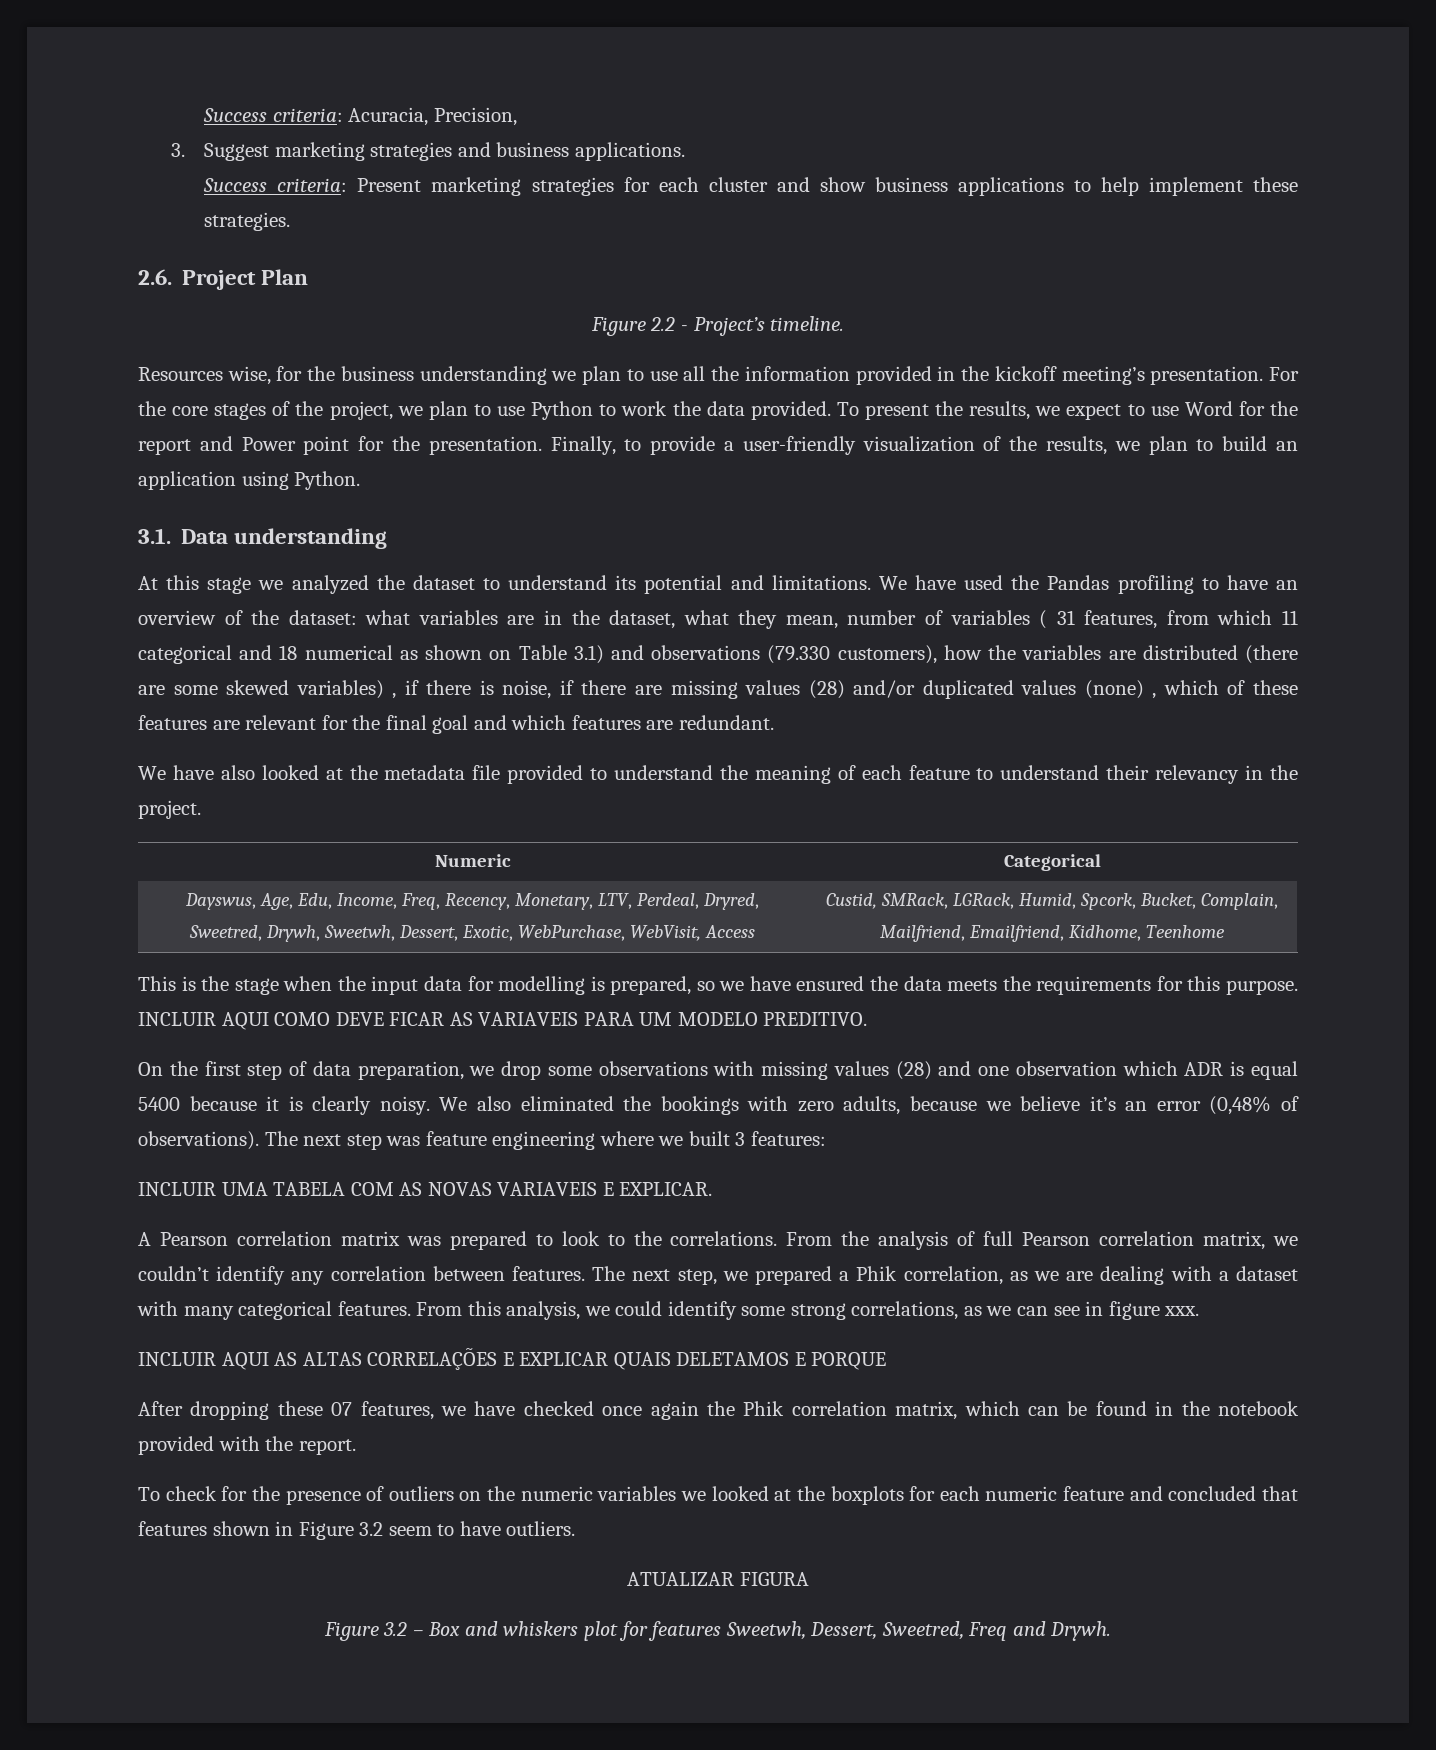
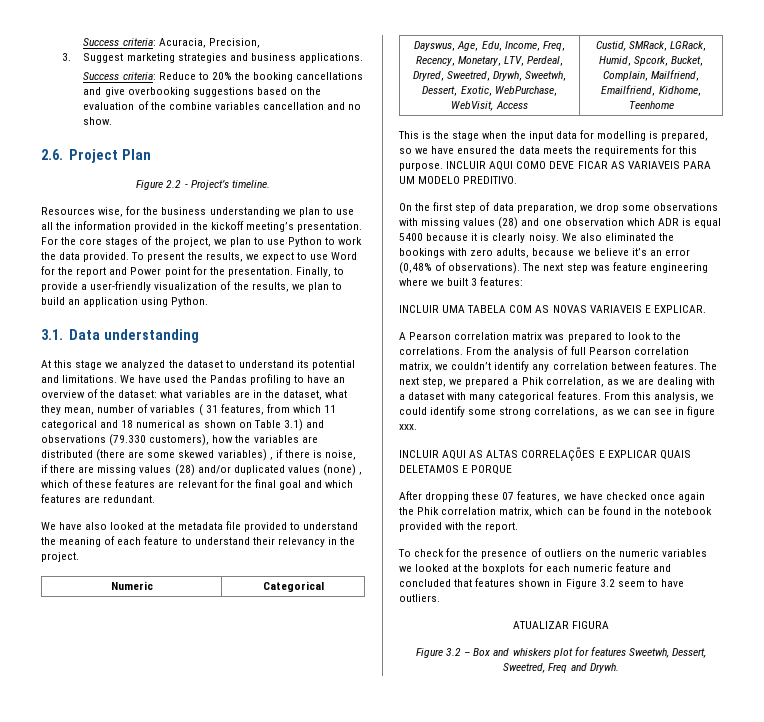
- Success criteria: Present marketing strategies for each cluster and show business applications to help implement these strategies.
+ Success criteria: Reduce to 20% the booking cancellations and give overbooking suggestions based on the evaluation of the combine variables cancellation and no show.

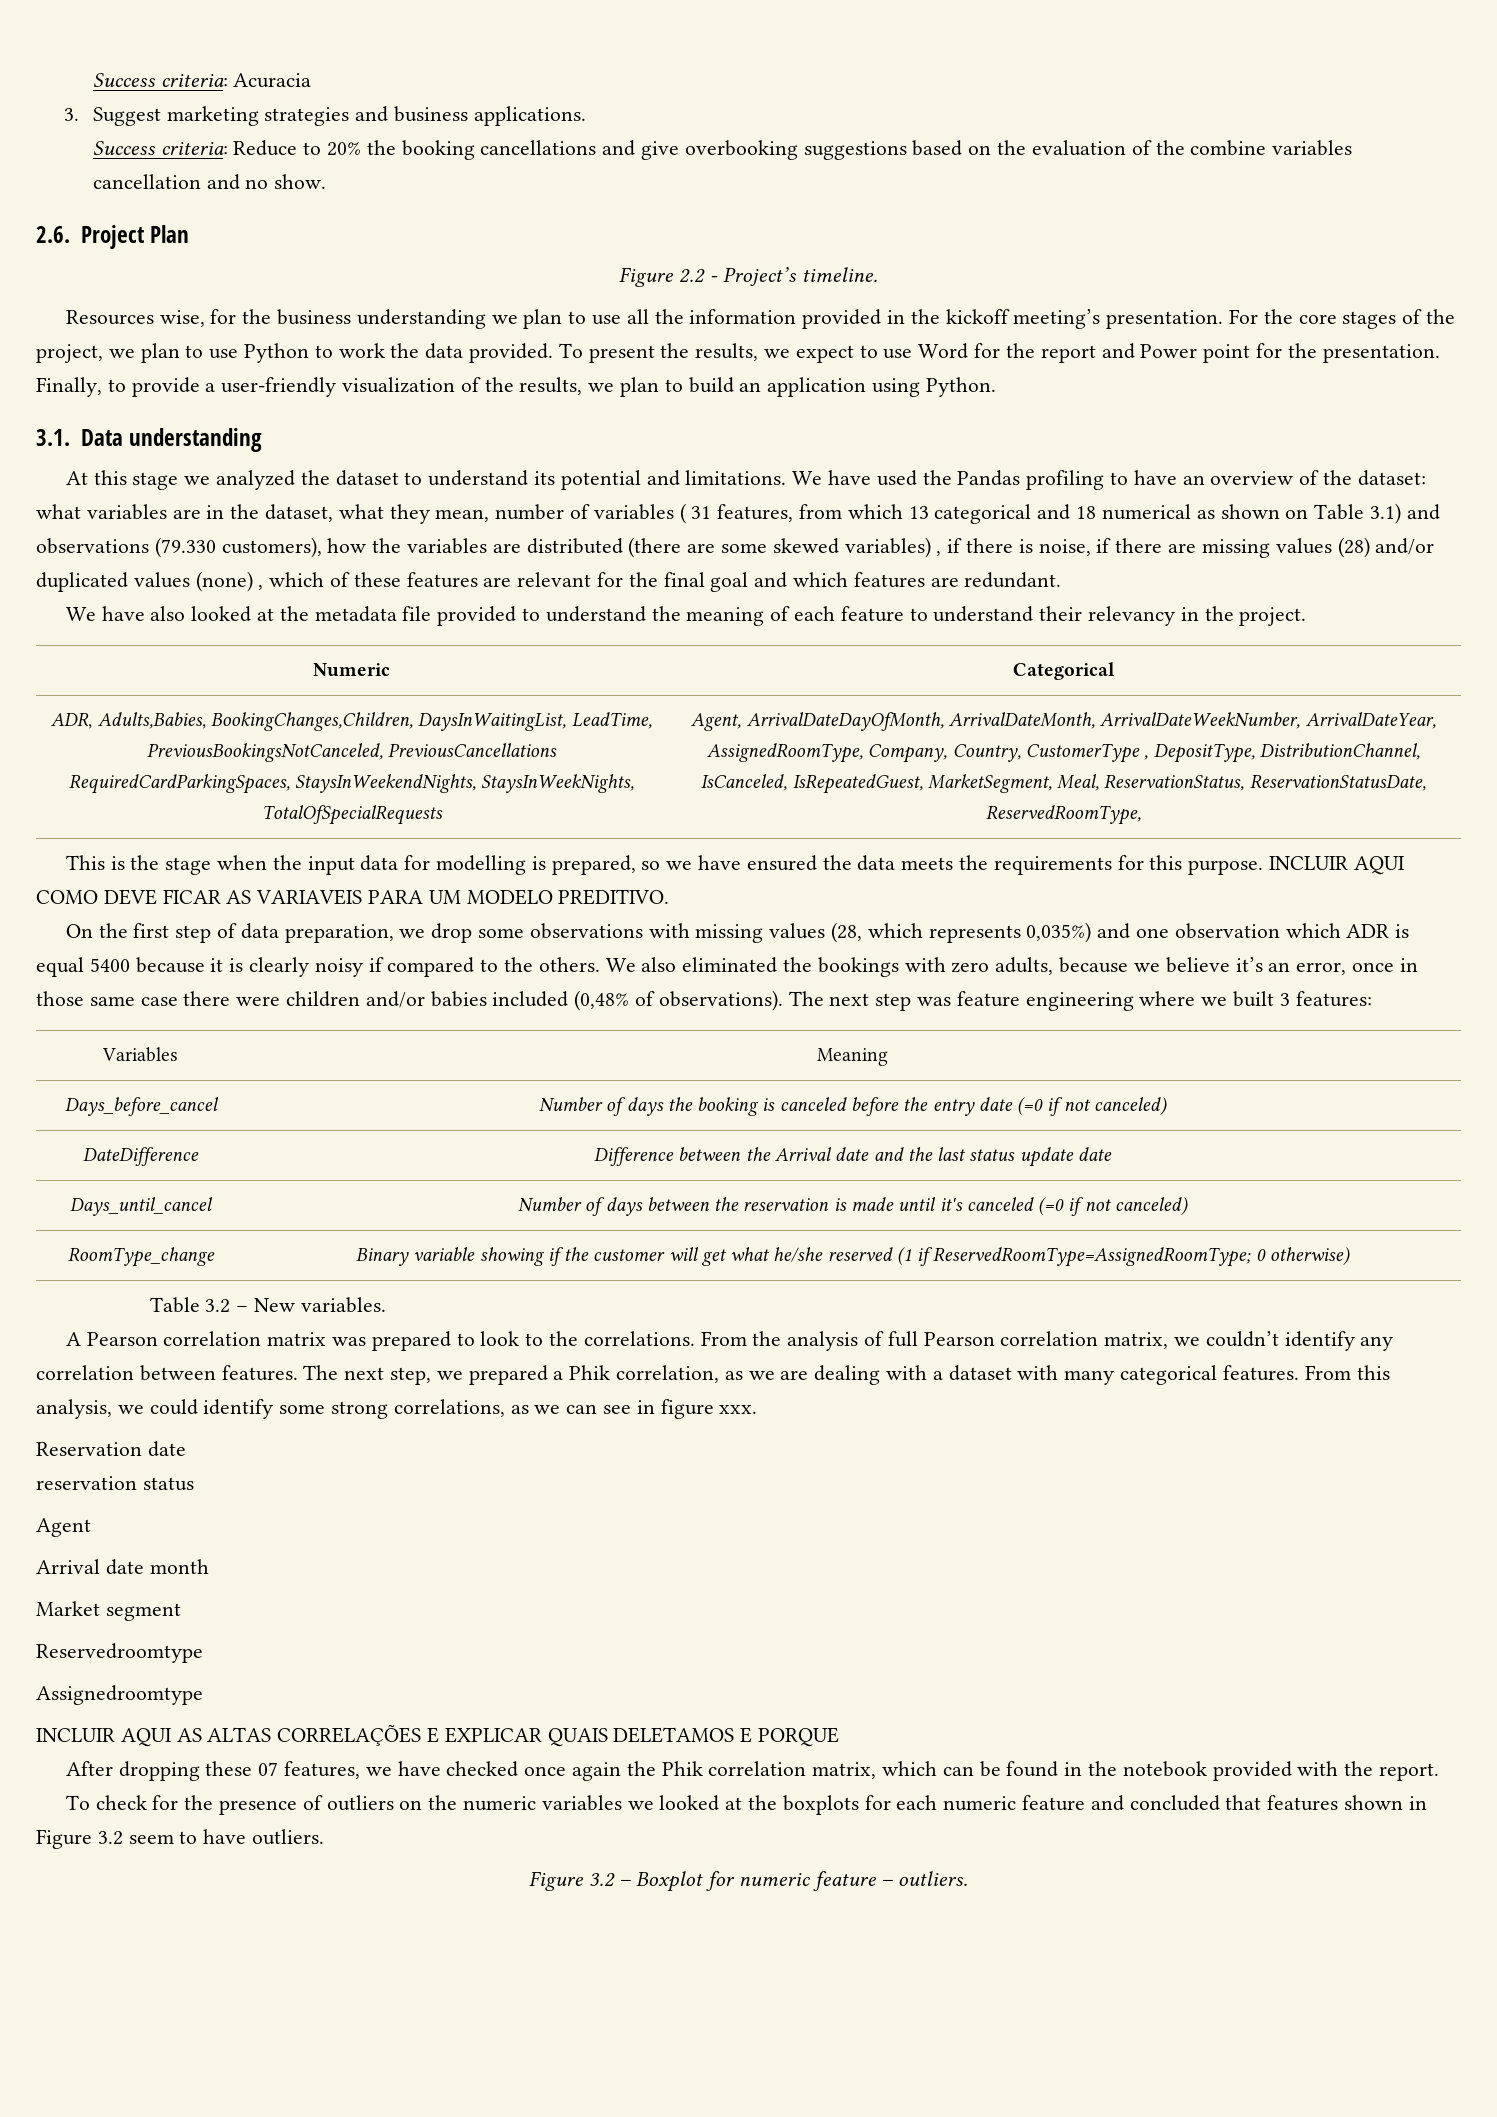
- Success criteria: Acuracia, Precision,
+ Success criteria: Acuracia
- what variables are in the dataset, what they mean, number of variables ( 31 features, from which 11 categorical and 18 numerical as shown on Table 3.1) and observations (79.330 customers), how the variables are distributed (there are some skewed variables) , if there is noise, if there are missing values (28) and/or duplicated values (none) , which of these features are relevant for the final goal and which features are redundant.
+ what variables are in the dataset, what they mean, number of variables ( 31 features, from which 13 categorical and 18 numerical as shown on Table 3.1) and observations (79.330 customers), how the variables are distributed (there are some skewed variables) , if there is noise, if there are missing values (28) and/or duplicated values (none) , which of these features are relevant for the final goal and which features are redundant.
- Dayswus, Age, Edu, Income, Freq, Recency, Monetary, LTV, Perdeal, Dryred, Sweetred, Drywh, Sweetwh, Dessert, Exotic, WebPurchase, WebVisit, Access | Custid, SMRack, LGRack, Humid, Spcork, Bucket, Complain, Mailfriend, Emailfriend, Kidhome, Teenhome
+ ADR, Adults,Babies, BookingChanges,Children, DaysInWaitingList, LeadTime, PreviousBookingsNotCanceled, PreviousCancellations RequiredCardParkingSpaces, StaysInWeekendNights, StaysInWeekNights, TotalOfSpecialRequests | Agent, ArrivalDateDayOfMonth, ArrivalDateMonth, ArrivalDateWeekNumber, ArrivalDateYear, AssignedRoomType, Company, Country, CustomerType , DepositType, DistributionChannel, IsCanceled, IsRepeatedGuest, MarketSegment, Meal, ReservationStatus, ReservationStatusDate, ReservedRoomType,
- On the first step of data preparation, we drop some observations with missing values (28) and one observation which ADR is equal 5400 because it is clearly noisy.
+ On the first step of data preparation, we drop some observations with missing values (28, which represents 0,035%) and one observation which ADR is equal 5400 because it is clearly noisy if compared to the others.
- We also eliminated the bookings with zero adults, because we believe it’s an error (0,48% of observations).
+ We also eliminated the bookings with zero adults, because we believe it’s an error, once in those same case there were children and/or babies included (0,48% of observations).
- INCLUIR UMA TABELA COM AS NOVAS VARIAVEIS E EXPLICAR.
+ Variables | Meaning
+ Days_before_cancel | Number of days the booking is canceled before the entry date (=0 if not canceled)
+ DateDifference | Difference between the Arrival date and the last status update date
+ Days_until_cancel | Number of days between the reservation is made until it's canceled (=0 if not canceled)
+ RoomType_change | Binary variable showing if the customer will get what he/she reserved (1 if ReservedRoomType=AssignedRoomType; 0 otherwise)
+ Table 3.2 – New variables.
+ Reservation date
+ reservation status
+ Agent
+ Arrival date month
+ Market segment
+ Reservedroomtype
+ Assignedroomtype
- ATUALIZAR FIGURA
- Figure 3.2 – Box and whiskers plot for features Sweetwh, Dessert, Sweetred, Freq and Drywh.
+ Figure 3.2 – Boxplot for numeric feature – outliers.

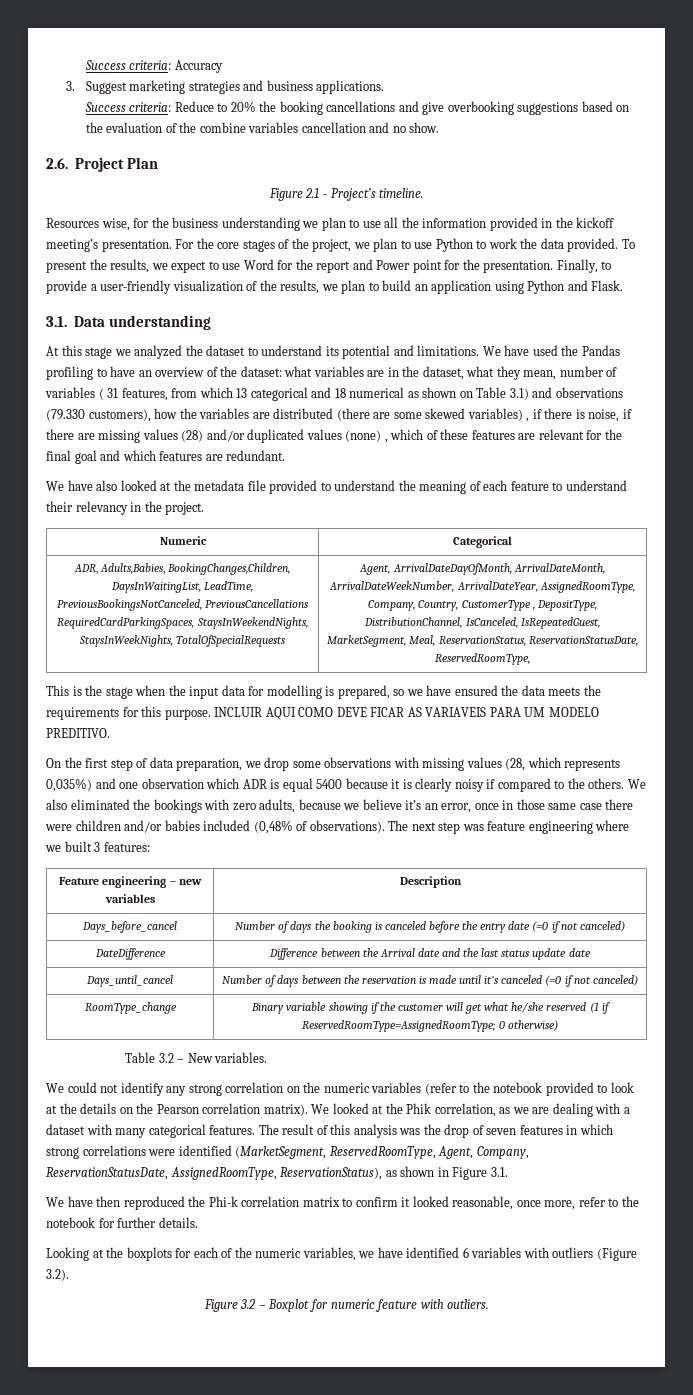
- Success criteria: Acuracia
+ Success criteria: Accuracy
- Figure 2.2 - Project’s timeline.
+ Figure 2.1 - Project’s timeline.
- Finally, to provide a user-friendly visualization of the results, we plan to build an application using Python.
+ Finally, to provide a user-friendly visualization of the results, we plan to build an application using Python and Flask.
- Variables | Meaning
+ Feature engineering – new variables | Description
- A Pearson correlation matrix was prepared to look to the correlations. From the analysis of full Pearson correlation matrix, we couldn’t identify any correlation between features. The next step, we prepared a Phik correlation, as we are dealing with a dataset with many categorical features.
+ We could not identify any strong correlation on the numeric variables (refer to the notebook provided to look at the details on the Pearson correlation matrix). We looked at the Phik correlation, as we are dealing with a dataset with many categorical features.
- From this analysis, we could identify some strong correlations, as we can see in figure xxx.
- Reservation date
- reservation status
- Agent
- Arrival date month
- Market segment
- Reservedroomtype
- Assignedroomtype
- INCLUIR AQUI AS ALTAS CORRELAÇÕES E EXPLICAR QUAIS DELETAMOS E PORQUE
- After dropping these 07 features, we have checked once again the Phik correlation matrix, which can be found in the notebook provided with the report.
- To check for the presence of outliers on the numeric variables we looked at the boxplots for each numeric feature and concluded that features shown in Figure 3.2 seem to have outliers.
+ The result of this analysis was the drop of seven features in which strong correlations were identified (MarketSegment, ReservedRoomType, Agent, Company, ReservationStatusDate, AssignedRoomType, ReservationStatus), as shown in Figure 3.1.
+ We have then reproduced the Phi-k correlation matrix to confirm it looked reasonable, once more, refer to the notebook for further details.
+ Looking at the boxplots for each of the numeric variables, we have identified 6 variables with outliers (Figure 3.2).
- Figure 3.2 – Boxplot for numeric feature – outliers.
+ Figure 3.2 – Boxplot for numeric feature with outliers.

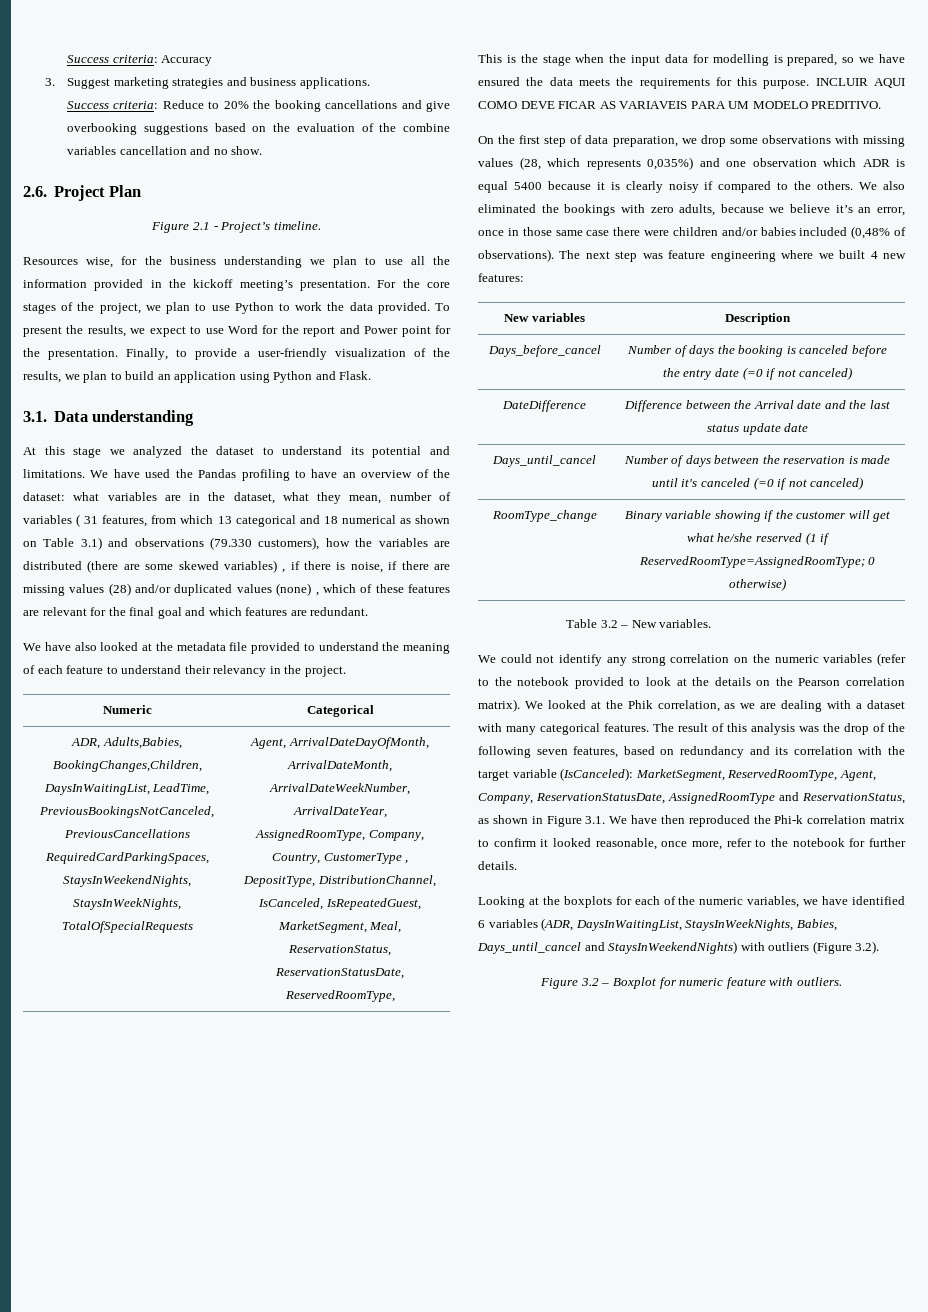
- The next step was feature engineering where we built 3 features:
+ The next step was feature engineering where we built 4 new features:
- Feature engineering – new variables | Description
+ New variables | Description
- The result of this analysis was the drop of seven features in which strong correlations were identified (MarketSegment, ReservedRoomType, Agent, Company, ReservationStatusDate, AssignedRoomType, ReservationStatus), as shown in Figure 3.1.
- We have then reproduced the Phi-k correlation matrix to confirm it looked reasonable, once more, refer to the notebook for further details.
+ The result of this analysis was the drop of the following seven features, based on redundancy and its correlation with the target variable (IsCanceled): MarketSegment, ReservedRoomType, Agent, Company, ReservationStatusDate, AssignedRoomType and ReservationStatus, as shown in Figure 3.1. We have then reproduced the Phi-k correlation matrix to confirm it looked reasonable, once more, refer to the notebook for further details.
- Looking at the boxplots for each of the numeric variables, we have identified 6 variables with outliers (Figure 3.2).
+ Looking at the boxplots for each of the numeric variables, we have identified 6 variables (ADR, DaysInWaitingList, StaysInWeekNights, Babies, Days_until_cancel and StaysInWeekendNights) with outliers (Figure 3.2).

